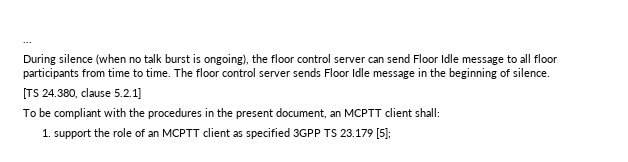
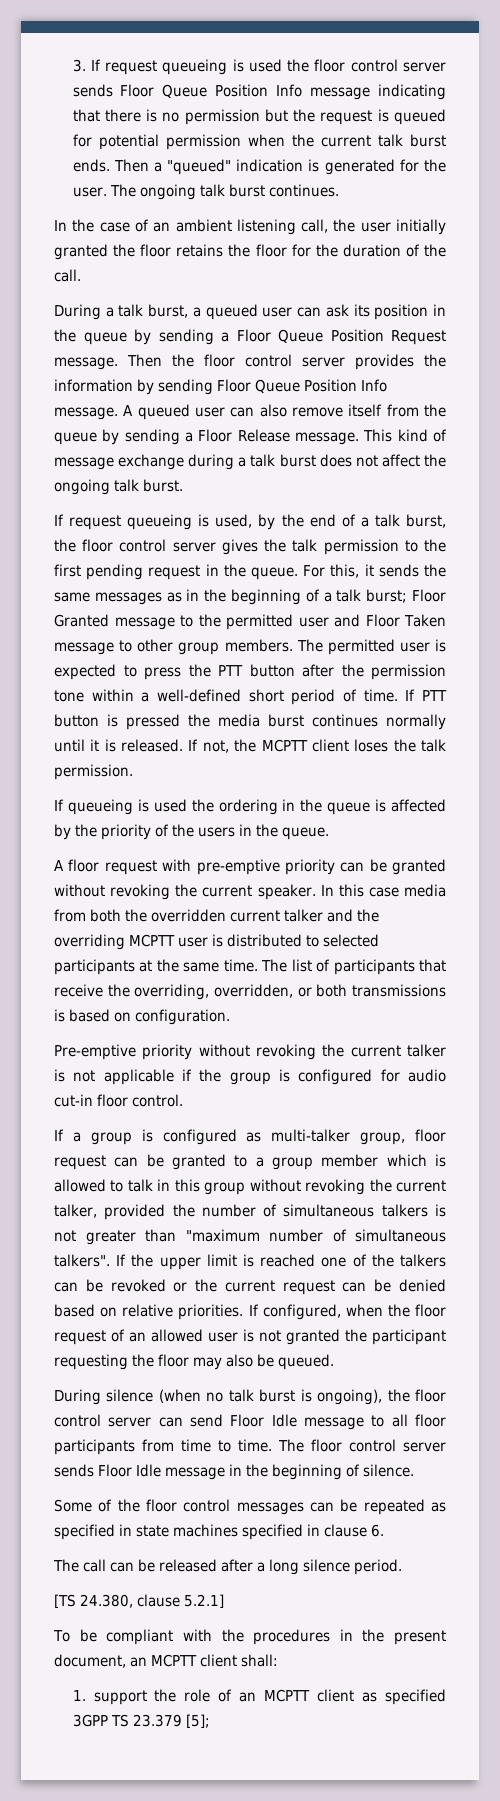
- ...
+ 3. If request queueing is used the floor control server sends Floor Queue Position Info message indicating that there is no permission but the request is queued for potential permission when the current talk burst ends. Then a "queued" indication is generated for the user. The ongoing talk burst continues.
+ In the case of an ambient listening call, the user initially granted the floor retains the floor for the duration of the call.
+ During a talk burst, a queued user can ask its position in the queue by sending a Floor Queue Position Request message. Then the floor control server provides the information by sending Floor Queue Position Info message. A queued user can also remove itself from the queue by sending a Floor Release message. This kind of message exchange during a talk burst does not affect the ongoing talk burst.
+ If request queueing is used, by the end of a talk burst, the floor control server gives the talk permission to the first pending request in the queue. For this, it sends the same messages as in the beginning of a talk burst; Floor Granted message to the permitted user and Floor Taken message to other group members. The permitted user is expected to press the PTT button after the permission tone within a well-defined short period of time. If PTT button is pressed the media burst continues normally until it is released. If not, the MCPTT client loses the talk permission.
+ If queueing is used the ordering in the queue is affected by the priority of the users in the queue.
+ A floor request with pre-emptive priority can be granted without revoking the current speaker. In this case media from both the overridden current talker and the overriding MCPTT user is distributed to selected participants at the same time. The list of participants that receive the overriding, overridden, or both transmissions is based on configuration.
+ Pre-emptive priority without revoking the current talker is not applicable if the group is configured for audio cut-in floor control.
+ If a group is configured as multi-talker group, floor request can be granted to a group member which is allowed to talk in this group without revoking the current talker, provided the number of simultaneous talkers is not greater than "maximum number of simultaneous talkers". If the upper limit is reached one of the talkers can be revoked or the current request can be denied based on relative priorities. If configured, when the floor request of an allowed user is not granted the participant requesting the floor may also be queued.
+ Some of the floor control messages can be repeated as specified in state machines specified in clause 6.
+ The call can be released after a long silence period.
- 1. support the role of an MCPTT client as specified 3GPP TS 23.179 [5];
+ 1. support the role of an MCPTT client as specified 3GPP TS 23.379 [5];

